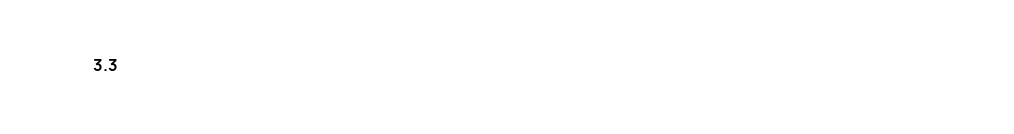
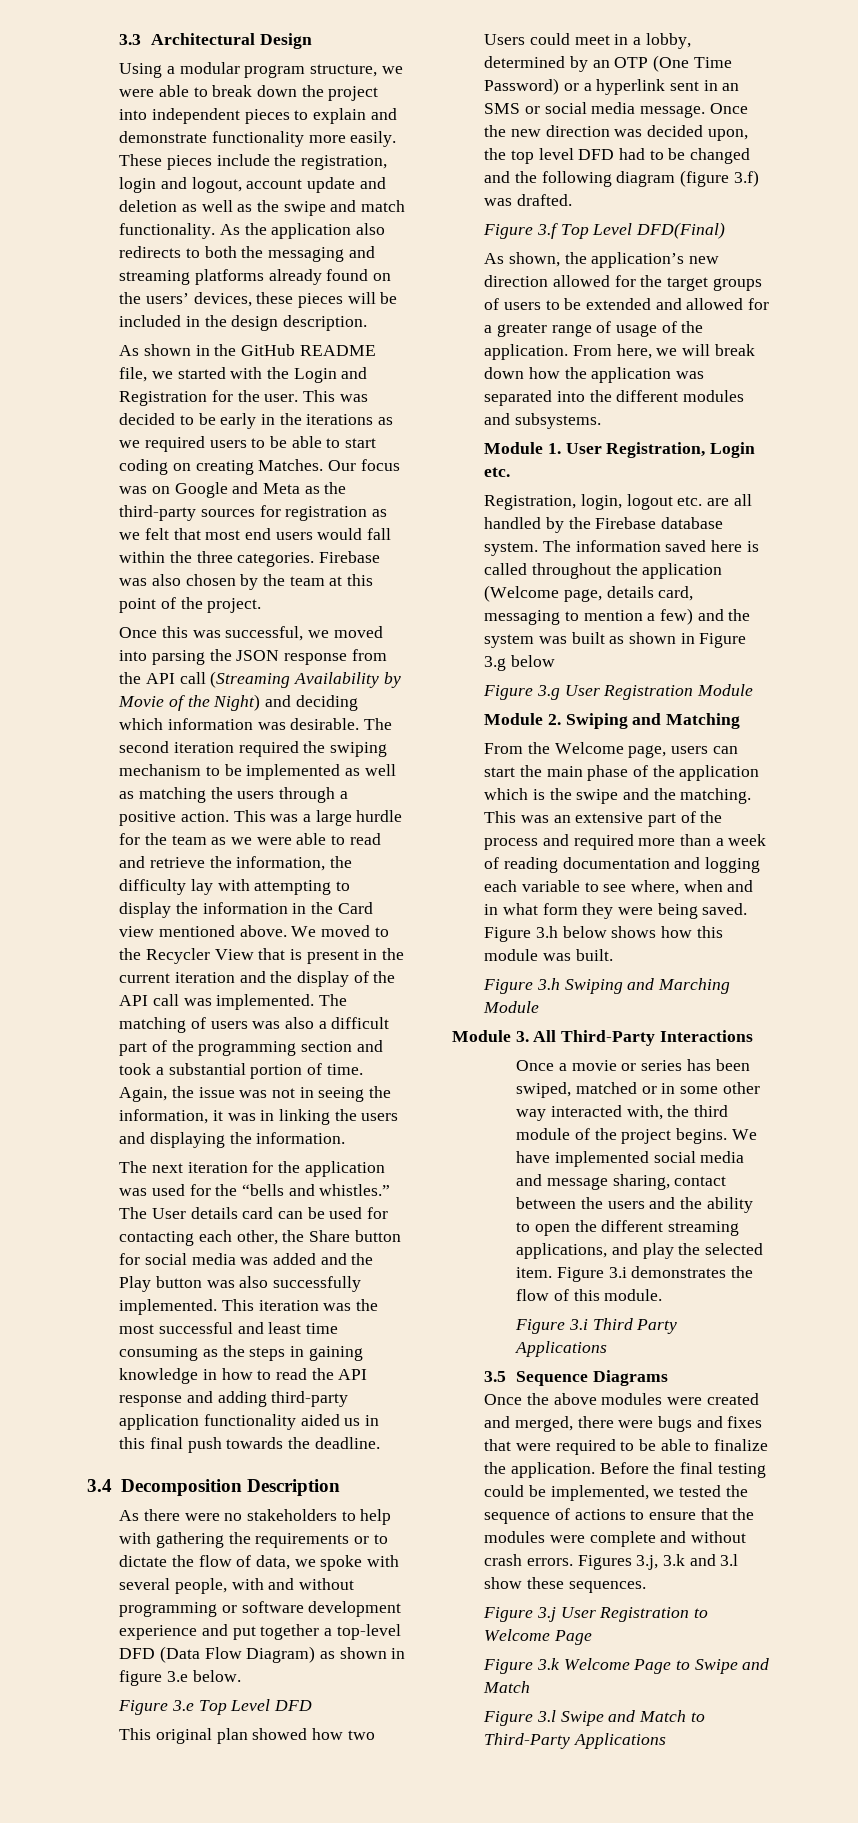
- 3.3
+ 3.3 Architectural Design
+ Using a modular program structure, we were able to break down the project into independent pieces to explain and demonstrate functionality more easily. These pieces include the registration, login and logout, account update and deletion as well as the swipe and match functionality. As the application also redirects to both the messaging and streaming platforms already found on the users’ devices, these pieces will be included in the design description.
+ As shown in the GitHub README file, we started with the Login and Registration for the user. This was decided to be early in the iterations as we required users to be able to start coding on creating Matches. Our focus was on Google and Meta as the third-party sources for registration as we felt that most end users would fall within the three categories. Firebase was also chosen by the team at this point of the project.
+ Once this was successful, we moved into parsing the JSON response from the API call (Streaming Availability by Movie of the Night) and deciding which information was desirable. The second iteration required the swiping mechanism to be implemented as well as matching the users through a positive action. This was a large hurdle for the team as we were able to read and retrieve the information, the difficulty lay with attempting to display the information in the Card view mentioned above. We moved to the Recycler View that is present in the current iteration and the display of the API call was implemented. The matching of users was also a difficult part of the programming section and took a substantial portion of time. Again, the issue was not in seeing the information, it was in linking the users and displaying the information.
+ The next iteration for the application was used for the “bells and whistles.” The User details card can be used for contacting each other, the Share button for social media was added and the Play button was also successfully implemented. This iteration was the most successful and least time consuming as the steps in gaining knowledge in how to read the API response and adding third-party application functionality aided us in this final push towards the deadline.
+ 3.4 Decomposition Description
+ As there were no stakeholders to help with gathering the requirements or to dictate the flow of data, we spoke with several people, with and without programming or software development experience and put together a top-level DFD (Data Flow Diagram) as shown in figure 3.e below.
+ Figure 3.e Top Level DFD
+ This original plan showed how two Users could meet in a lobby, determined by an OTP (One Time Password) or a hyperlink sent in an SMS or social media message. Once the new direction was decided upon, the top level DFD had to be changed and the following diagram (figure 3.f) was drafted.
+ Figure 3.f Top Level DFD(Final)
+ As shown, the application’s new direction allowed for the target groups of users to be extended and allowed for a greater range of usage of the application. From here, we will break down how the application was separated into the different modules and subsystems.
+ Module 1. User Registration, Login etc.
+ Registration, login, logout etc. are all handled by the Firebase database system. The information saved here is called throughout the application (Welcome page, details card, messaging to mention a few) and the system was built as shown in Figure 3.g below
+ Figure 3.g User Registration Module
+ Module 2. Swiping and Matching
+ From the Welcome page, users can start the main phase of the application which is the swipe and the matching. This was an extensive part of the process and required more than a week of reading documentation and logging each variable to see where, when and in what form they were being saved. Figure 3.h below shows how this module was built.
+ Figure 3.h Swiping and Marching Module
+ Module 3. All Third-Party Interactions
+ Once a movie or series has been swiped, matched or in some other way interacted with, the third module of the project begins. We have implemented social media and message sharing, contact between the users and the ability to open the different streaming applications, and play the selected item. Figure 3.i demonstrates the flow of this module.
+ Figure 3.i Third Party Applications
+ 3.5 Sequence Diagrams
+ Once the above modules were created and merged, there were bugs and fixes that were required to be able to finalize the application. Before the final testing could be implemented, we tested the sequence of actions to ensure that the modules were complete and without crash errors. Figures 3.j, 3.k and 3.l show these sequences.
+ Figure 3.j User Registration to Welcome Page
+ Figure 3.k Welcome Page to Swipe and Match
+ Figure 3.l Swipe and Match to Third-Party Applications

